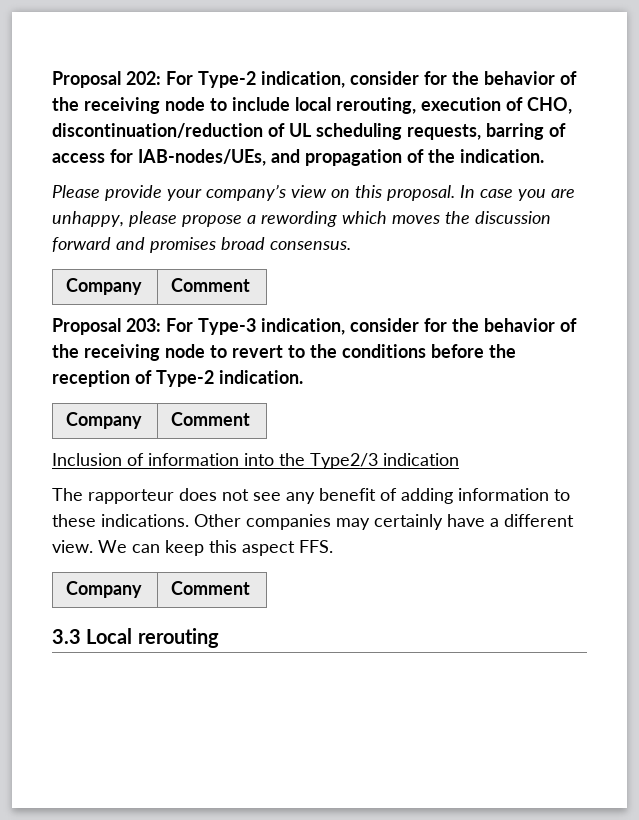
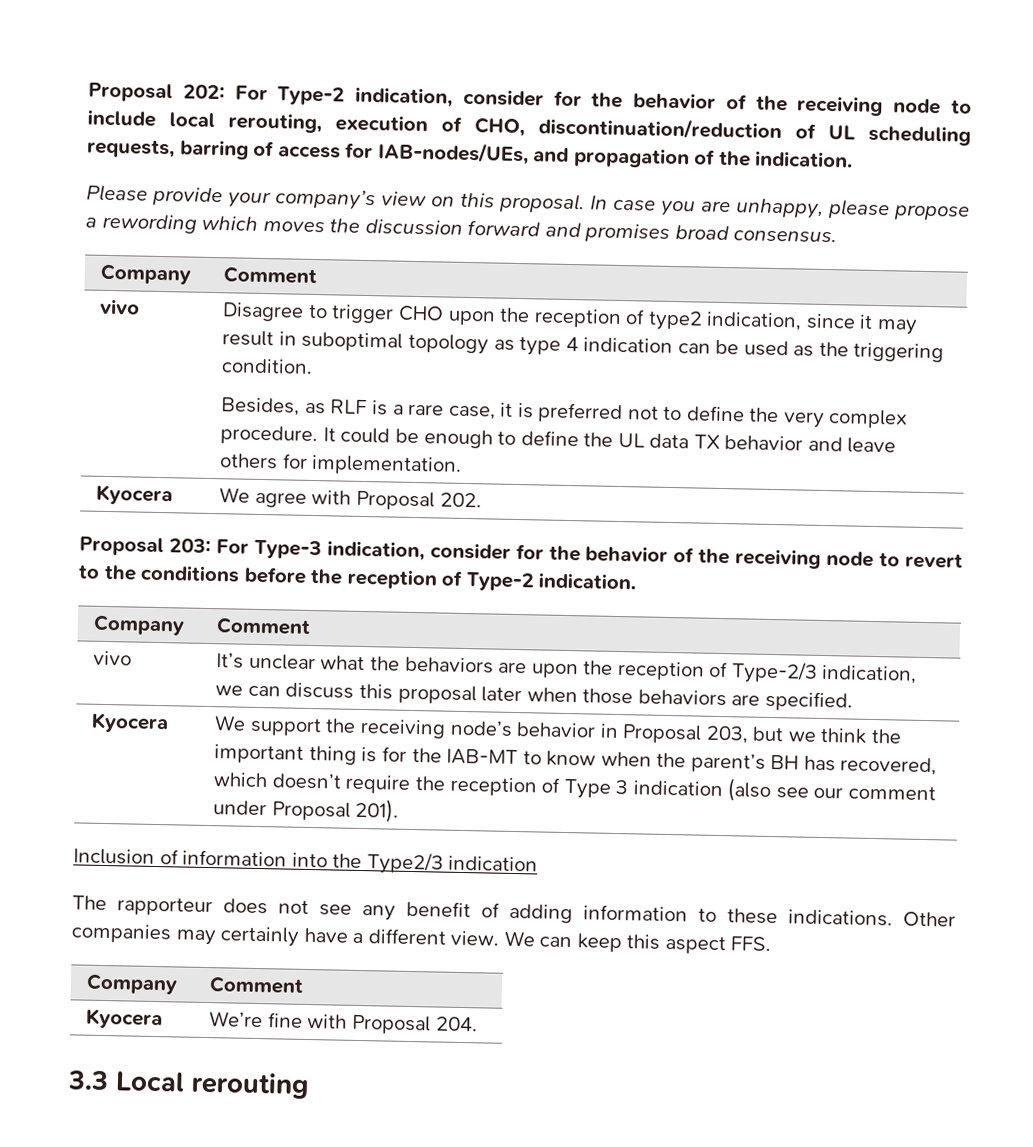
+ vivo | Disagree to trigger CHO upon the reception of type2 indication, since it may result in suboptimal topology as type 4 indication can be used as the triggering condition.
+ Besides, as RLF is a rare case, it is preferred not to define the very complex procedure. It could be enough to define the UL data TX behavior and leave others for implementation.
+ Kyocera | We agree with Proposal 202.
+ vivo | It’s unclear what the behaviors are upon the reception of Type-2/3 indication, we can discuss this proposal later when those behaviors are specified.
+ Kyocera | We support the receiving node’s behavior in Proposal 203, but we think the important thing is for the IAB-MT to know when the parent’s BH has recovered, which doesn’t require the reception of Type 3 indication (also see our comment under Proposal 201).
+ Kyocera | We’re fine with Proposal 204.

